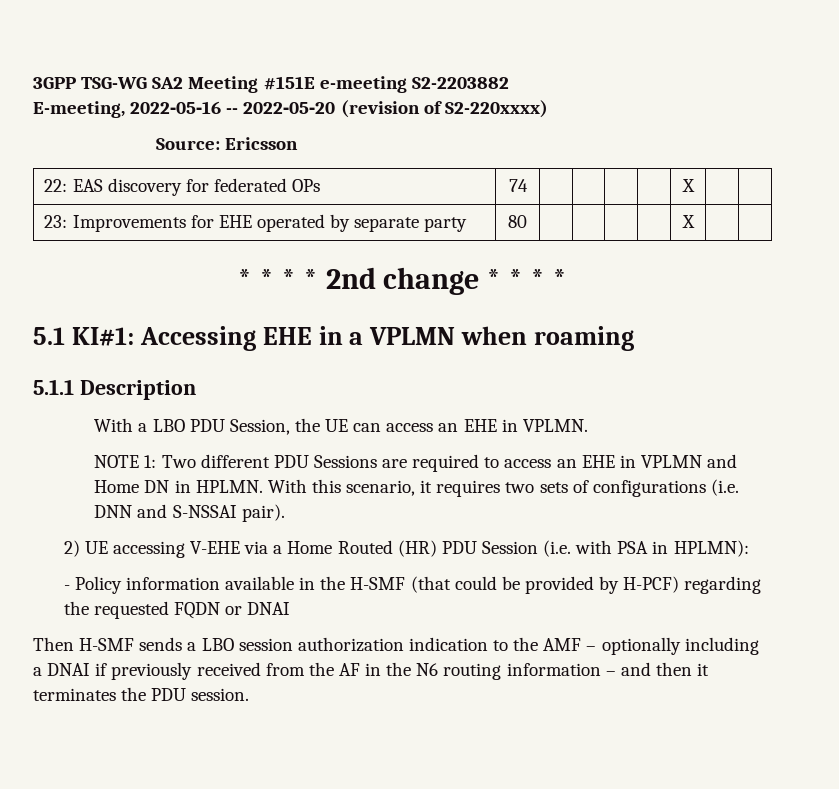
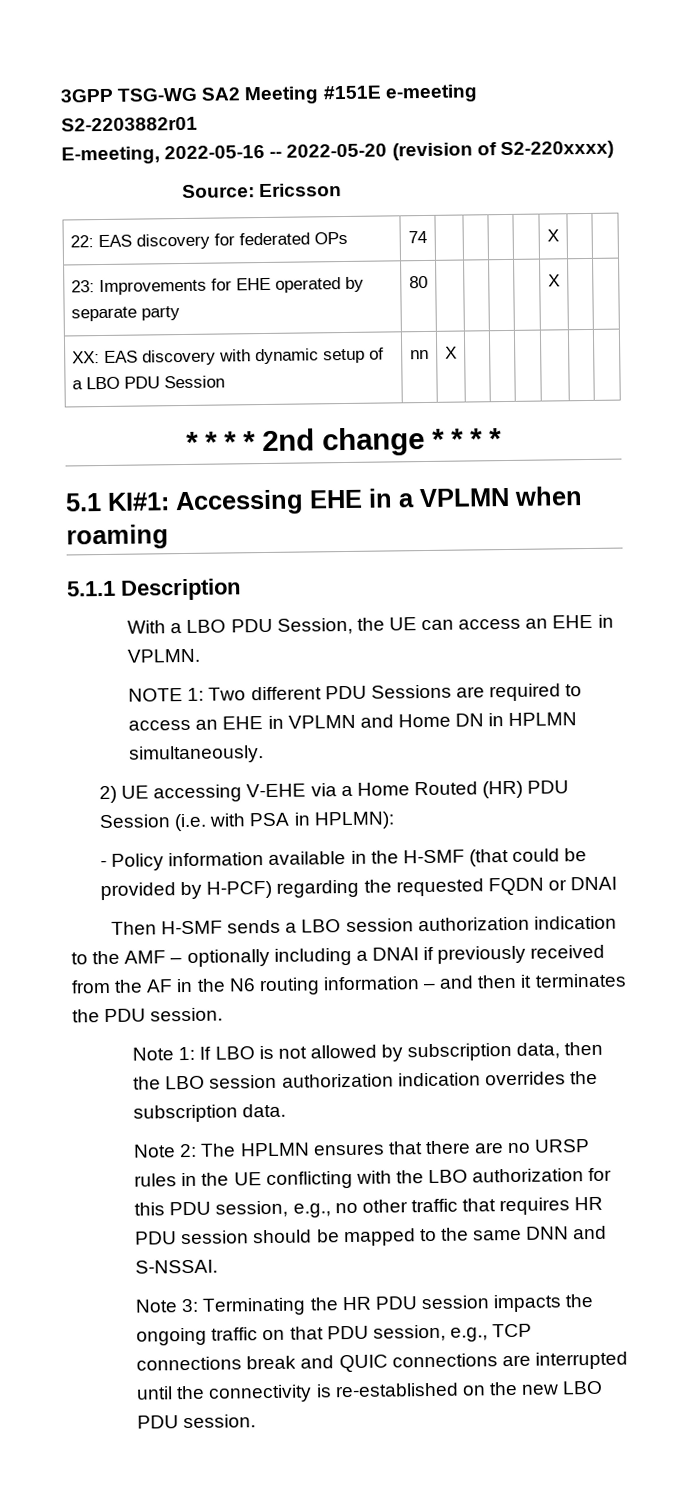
- 3GPP TSG-WG SA2 Meeting #151E e-meeting S2-2203882
+ 3GPP TSG-WG SA2 Meeting #151E e-meeting S2-2203882r01
+ XX: EAS discovery with dynamic setup of a LBO PDU Session | nn | X | | | | | |
- NOTE 1: Two different PDU Sessions are required to access an EHE in VPLMN and Home DN in HPLMN. With this scenario, it requires two sets of configurations (i.e. DNN and S-NSSAI pair).
+ NOTE 1: Two different PDU Sessions are required to access an EHE in VPLMN and Home DN in HPLMN simultaneously.
+ Note 1: If LBO is not allowed by subscription data, then the LBO session authorization indication overrides the subscription data.
+ Note 2: The HPLMN ensures that there are no URSP rules in the UE conflicting with the LBO authorization for this PDU session, e.g., no other traffic that requires HR PDU session should be mapped to the same DNN and S-NSSAI.
+ Note 3: Terminating the HR PDU session impacts the ongoing traffic on that PDU session, e.g., TCP connections break and QUIC connections are interrupted until the connectivity is re-established on the new LBO PDU session.

